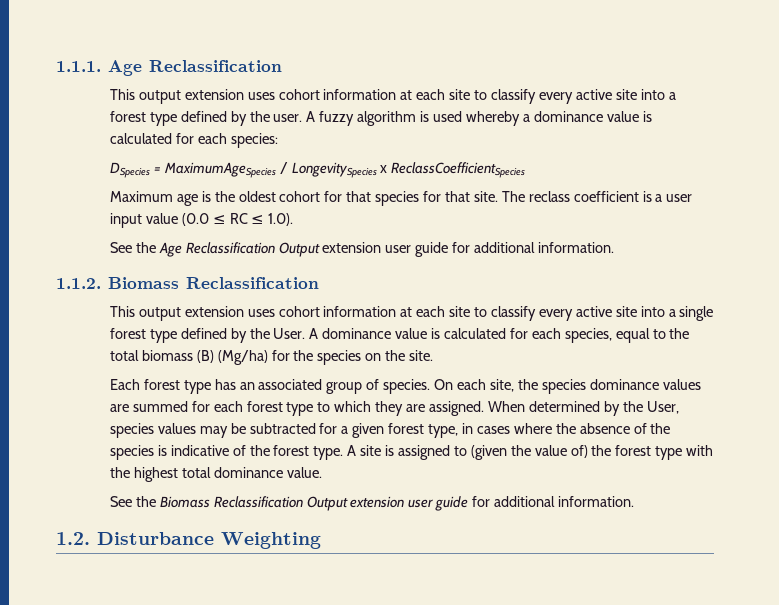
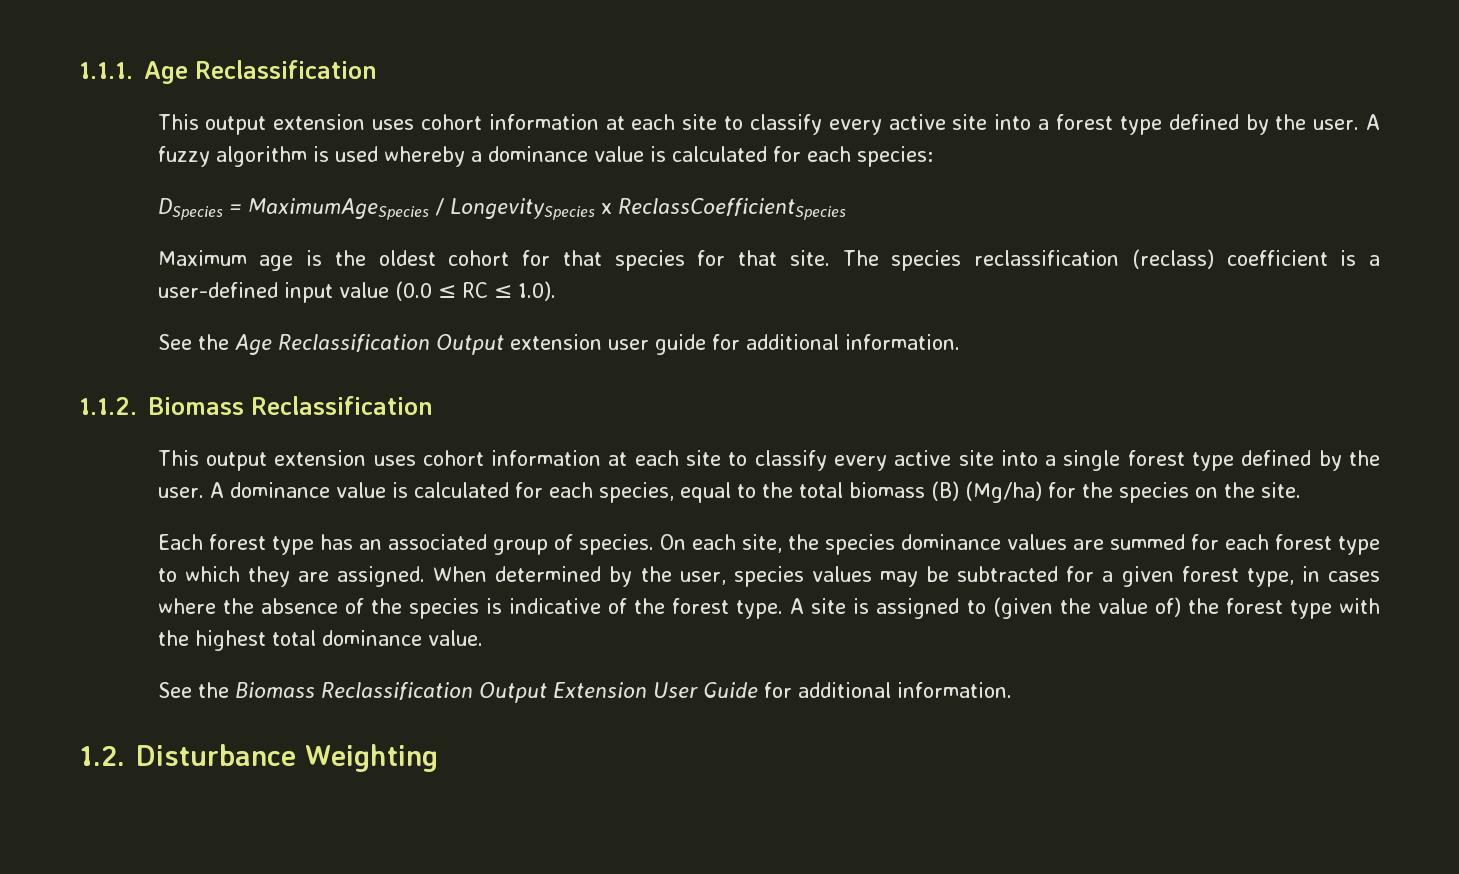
- The reclass coefficient is a user input value (0.0 ≤ RC ≤ 1.0).
+ The species reclassification (reclass) coefficient is a user-defined input value (0.0 ≤ RC ≤ 1.0).
- This output extension uses cohort information at each site to classify every active site into a single forest type defined by the User.
+ This output extension uses cohort information at each site to classify every active site into a single forest type defined by the user.
- When determined by the User, species values may be subtracted for a given forest type, in cases where the absence of the species is indicative of the forest type.
+ When determined by the user, species values may be subtracted for a given forest type, in cases where the absence of the species is indicative of the forest type.
- See the Biomass Reclassification Output extension user guide for additional information.
+ See the Biomass Reclassification Output Extension User Guide for additional information.

